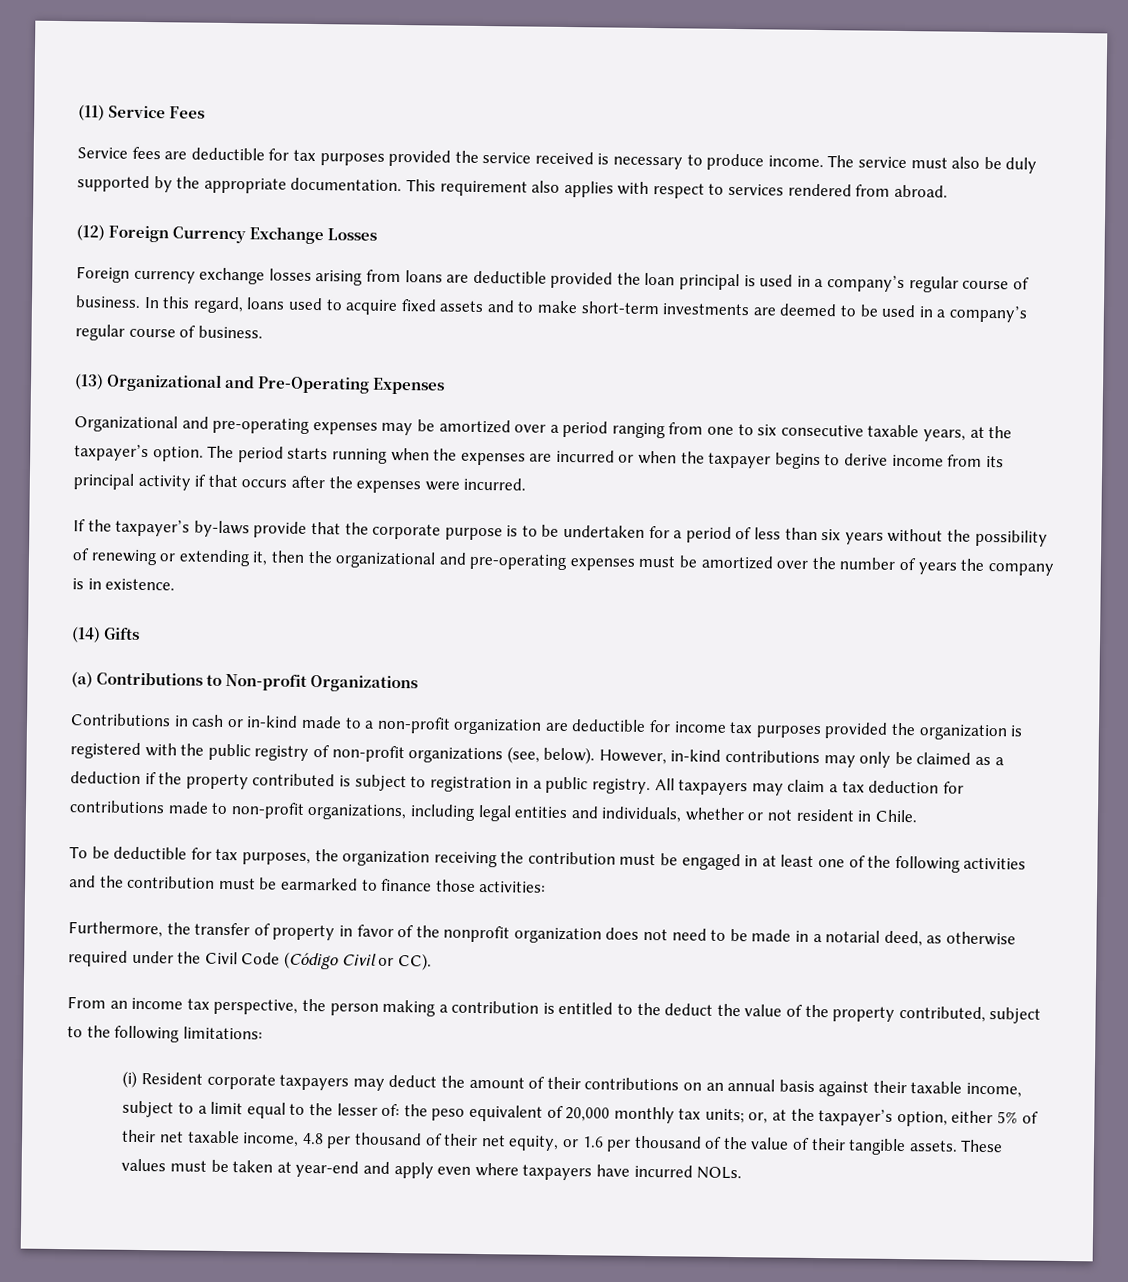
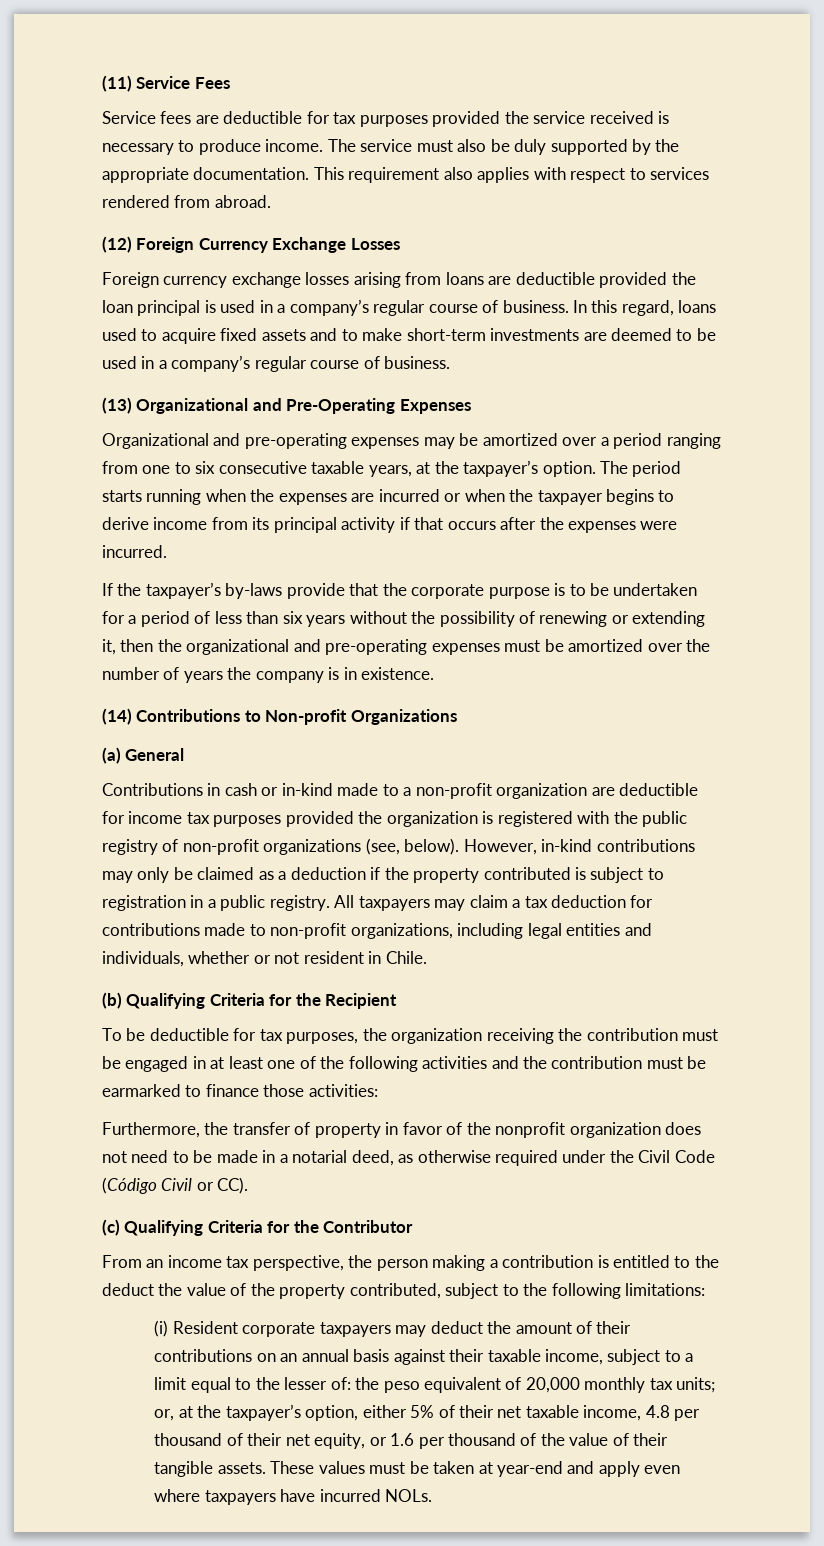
- (14) Gifts
- (a) Contributions to Non-profit Organizations
+ (14) Contributions to Non-profit Organizations
+ (a) General
+ (b) Qualifying Criteria for the Recipient
+ (c) Qualifying Criteria for the Contributor

